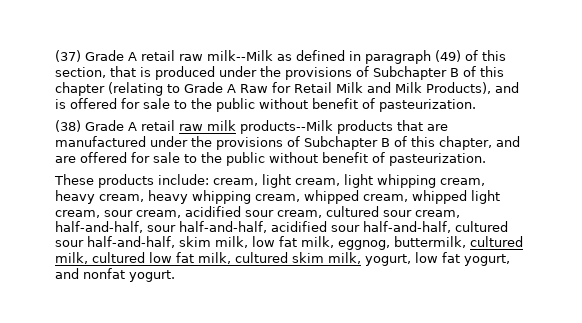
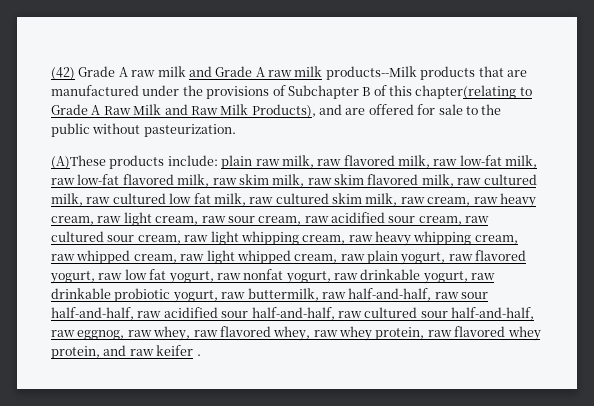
- (37) Grade A retail raw milk--Milk as defined in paragraph (49) of this section, that is produced under the provisions of Subchapter B of this chapter (relating to Grade A Raw for Retail Milk and Milk Products), and is offered for sale to the public without benefit of pasteurization.
- (38) Grade A retail raw milk products--Milk products that are manufactured under the provisions of Subchapter B of this chapter, and are offered for sale to the public without benefit of pasteurization.
- These products include: cream, light cream, light whipping cream, heavy cream, heavy whipping cream, whipped cream, whipped light cream, sour cream, acidified sour cream, cultured sour cream, half-and-half, sour half-and-half, acidified sour half-and-half, cultured sour half-and-half, skim milk, low fat milk, eggnog, buttermilk, cultured milk, cultured low fat milk, cultured skim milk, yogurt, low fat yogurt, and nonfat yogurt.
+ (42) Grade A raw milk and Grade A raw milk products--Milk products that are manufactured under the provisions of Subchapter B of this chapter(relating to Grade A Raw Milk and Raw Milk Products), and are offered for sale to the public without pasteurization.
+ (A)These products include: plain raw milk, raw flavored milk, raw low-fat milk, raw low-fat flavored milk, raw skim milk, raw skim flavored milk, raw cultured milk, raw cultured low fat milk, raw cultured skim milk, raw cream, raw heavy cream, raw light cream, raw sour cream, raw acidified sour cream, raw cultured sour cream, raw light whipping cream, raw heavy whipping cream, raw whipped cream, raw light whipped cream, raw plain yogurt, raw flavored yogurt, raw low fat yogurt, raw nonfat yogurt, raw drinkable yogurt, raw drinkable probiotic yogurt, raw buttermilk, raw half-and-half, raw sour half-and-half, raw acidified sour half-and-half, raw cultured sour half-and-half, raw eggnog, raw whey, raw flavored whey, raw whey protein, raw flavored whey protein, and raw keifer .

